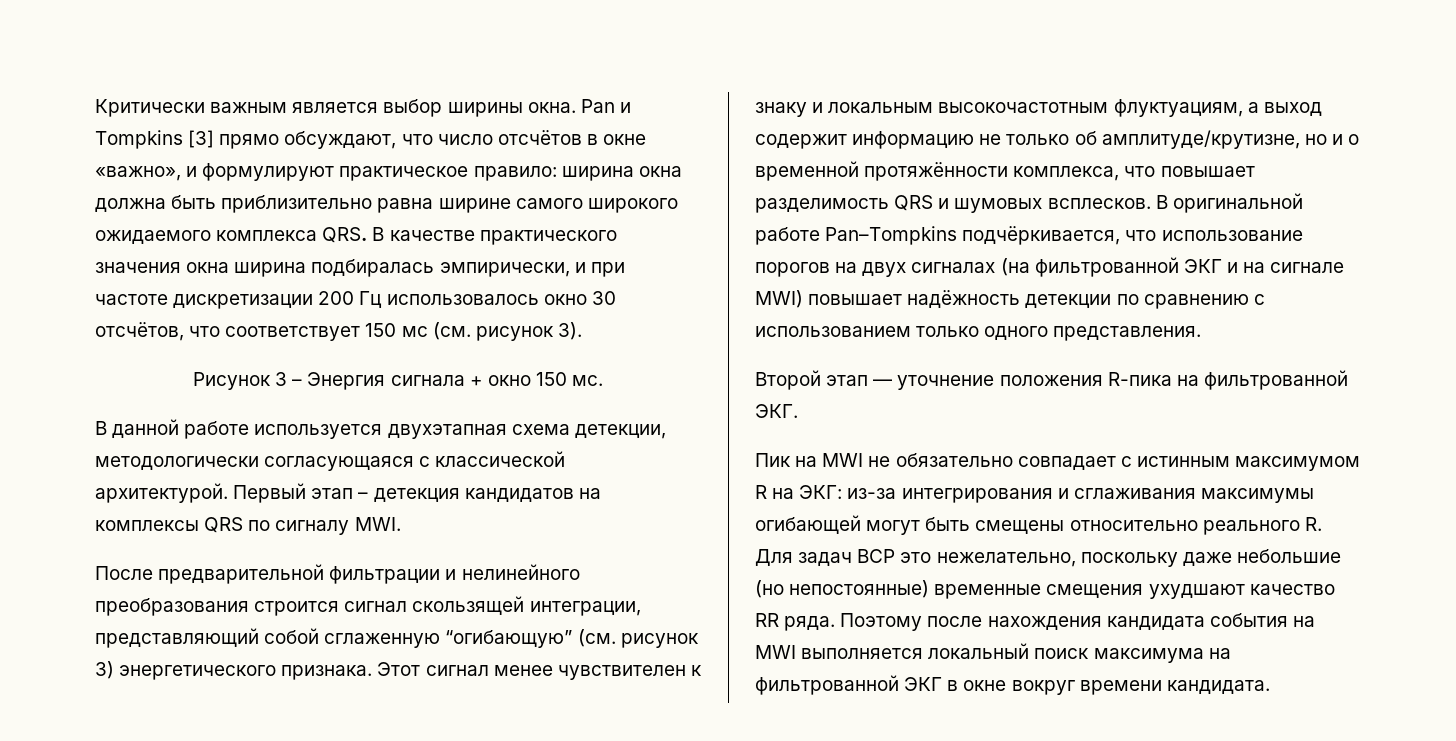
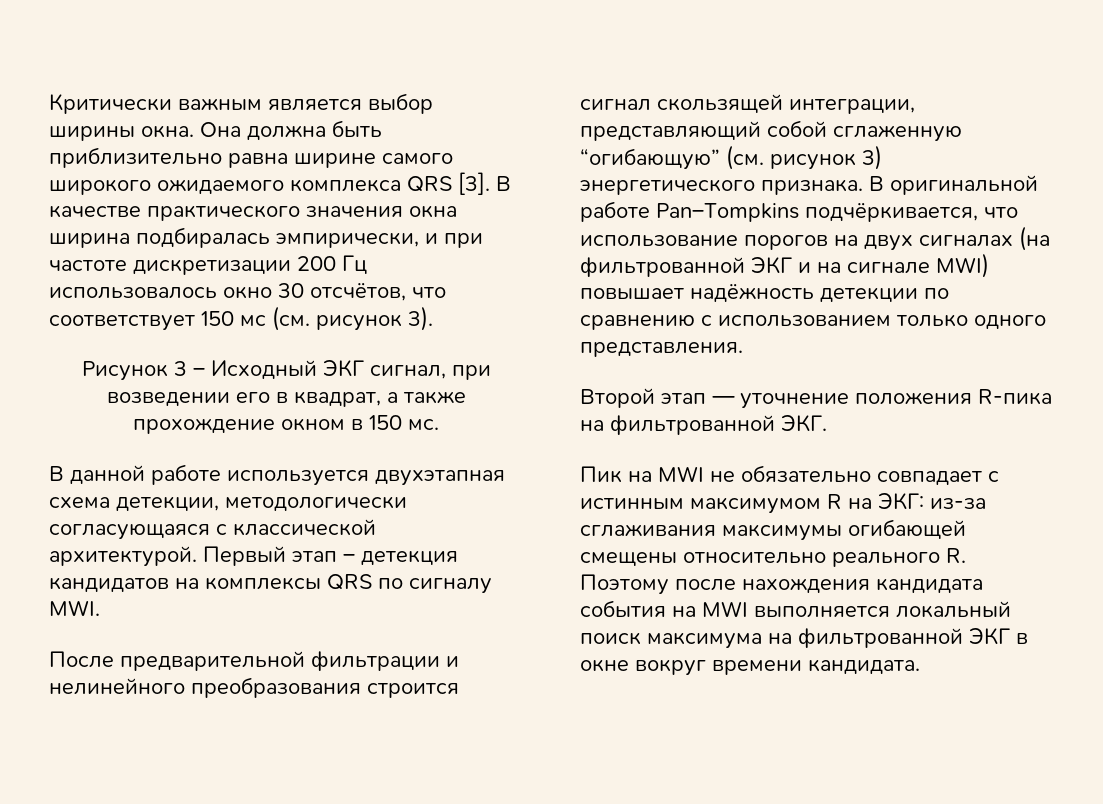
- Pan и Tompkins [3] прямо обсуждают, что число отсчётов в окне «важно», и формулируют практическое правило: ширина окна должна быть приблизительно равна ширине самого широкого ожидаемого комплекса QRS. В качестве практического значения окна ширина подбиралась эмпирически, и при частоте дискретизации 200 Гц использовалось окно 30 отсчётов, что соответствует 150 мс (см. рисунок 3).
+ Она должна быть приблизительно равна ширине самого широкого ожидаемого комплекса QRS [3]. В качестве практического значения окна ширина подбиралась эмпирически, и при частоте дискретизации 200 Гц использовалось окно 30 отсчётов, что соответствует 150 мс (см. рисунок 3).
- Рисунок 3 – Энергия сигнала + окно 150 мс.
+ Рисунок 3 – Исходный ЭКГ сигнал, при возведении его в квадрат, а также прохождение окном в 150 мс.
- Этот сигнал менее чувствителен к знаку и локальным высокочастотным флуктуациям, а выход содержит информацию не только об амплитуде/крутизне, но и о временной протяжённости комплекса, что повышает разделимость QRS и шумовых всплесков.
- Пик на MWI не обязательно совпадает с истинным максимумом R на ЭКГ: из-за интегрирования и сглаживания максимумы огибающей могут быть смещены относительно реального R. Для задач ВСР это нежелательно, поскольку даже небольшие (но непостоянные) временные смещения ухудшают качество RR ряда. Поэтому после нахождения кандидата события на MWI выполняется локальный поиск максимума на фильтрованной ЭКГ в окне вокруг времени кандидата.
+ Пик на MWI не обязательно совпадает с истинным максимумом R на ЭКГ: из-за сглаживания максимумы огибающей смещены относительно реального R. Поэтому после нахождения кандидата события на MWI выполняется локальный поиск максимума на фильтрованной ЭКГ в окне вокруг времени кандидата.

